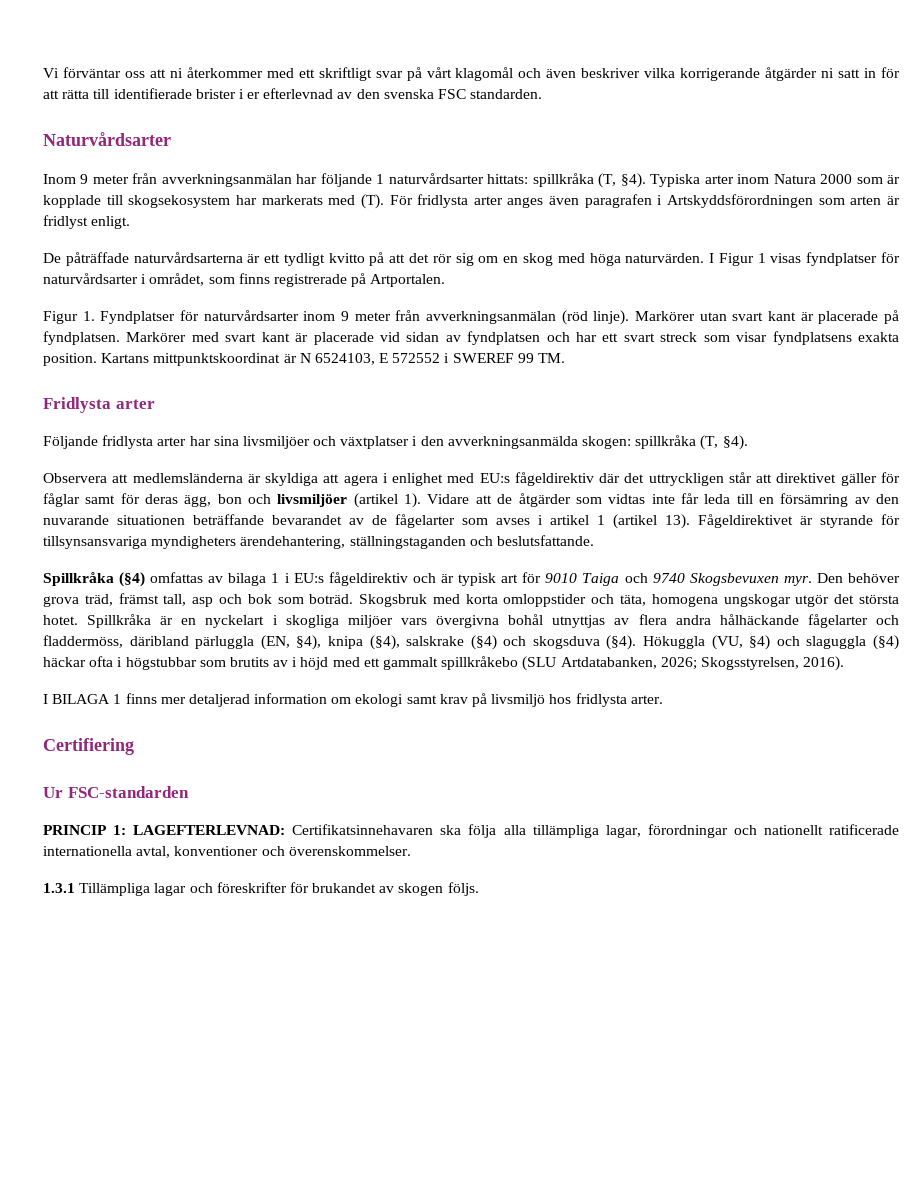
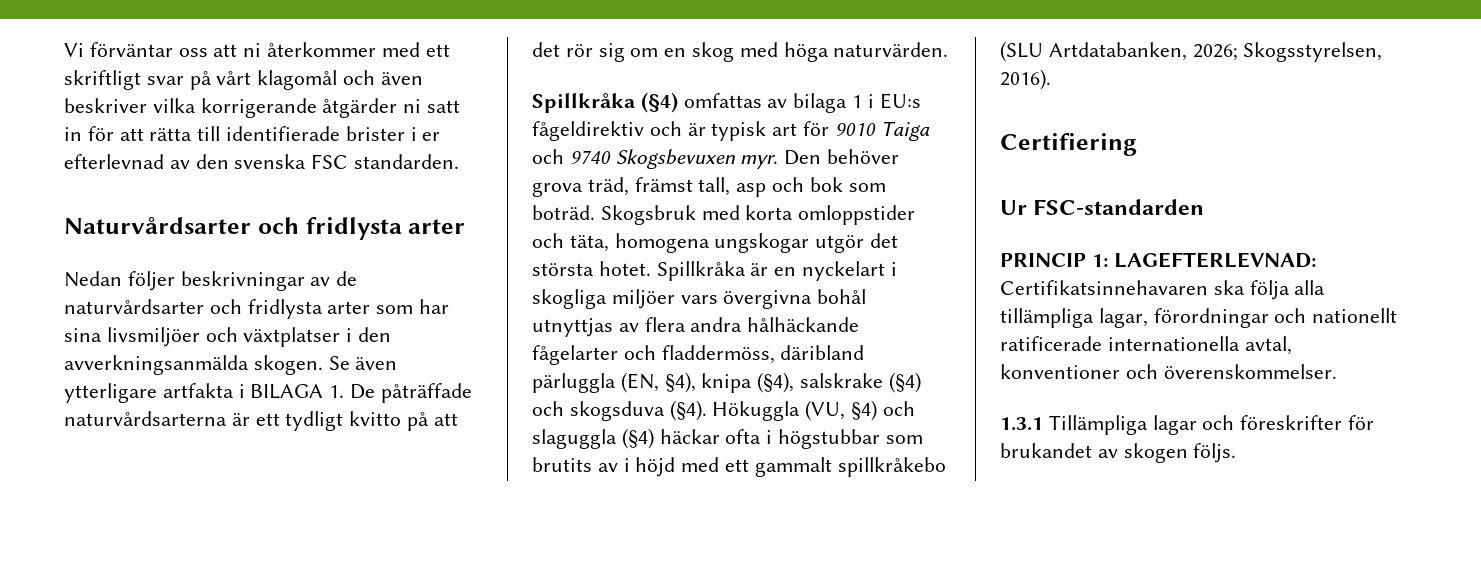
- Naturvårdsarter
- Inom 9 meter från avverkningsanmälan har följande 1 naturvårdsarter hittats: spillkråka (T, §4). Typiska arter inom Natura 2000 som är kopplade till skogsekosystem har markerats med (T). För fridlysta arter anges även paragrafen i Artskyddsförordningen som arten är fridlyst enligt.
- De påträffade naturvårdsarterna är ett tydligt kvitto på att det rör sig om en skog med höga naturvärden. I Figur 1 visas fyndplatser för naturvårdsarter i området, som finns registrerade på Artportalen.
- Figur 1. Fyndplatser för naturvårdsarter inom 9 meter från avverkningsanmälan (röd linje). Markörer utan svart kant är placerade på fyndplatsen. Markörer med svart kant är placerade vid sidan av fyndplatsen och har ett svart streck som visar fyndplatsens exakta position. Kartans mittpunktskoordinat är N 6524103, E 572552 i SWEREF 99 TM.
- Fridlysta arter
- Följande fridlysta arter har sina livsmiljöer och växtplatser i den avverkningsanmälda skogen: spillkråka (T, §4).
- Observera att medlemsländerna är skyldiga att agera i enlighet med EU:s fågeldirektiv där det uttryckligen står att direktivet gäller för fåglar samt för deras ägg, bon och livsmiljöer (artikel 1). Vidare att de åtgärder som vidtas inte får leda till en försämring av den nuvarande situationen beträffande bevarandet av de fågelarter som avses i artikel 1 (artikel 13). Fågeldirektivet är styrande för tillsynsansvariga myndigheters ärendehantering, ställningstaganden och beslutsfattande.
+ Naturvårdsarter och fridlysta arter
+ Nedan följer beskrivningar av de naturvårdsarter och fridlysta arter som har sina livsmiljöer och växtplatser i den avverkningsanmälda skogen. Se även ytterligare artfakta i BILAGA 1. De påträffade naturvårdsarterna är ett tydligt kvitto på att det rör sig om en skog med höga naturvärden.
- I BILAGA 1 finns mer detaljerad information om ekologi samt krav på livsmiljö hos fridlysta arter.

